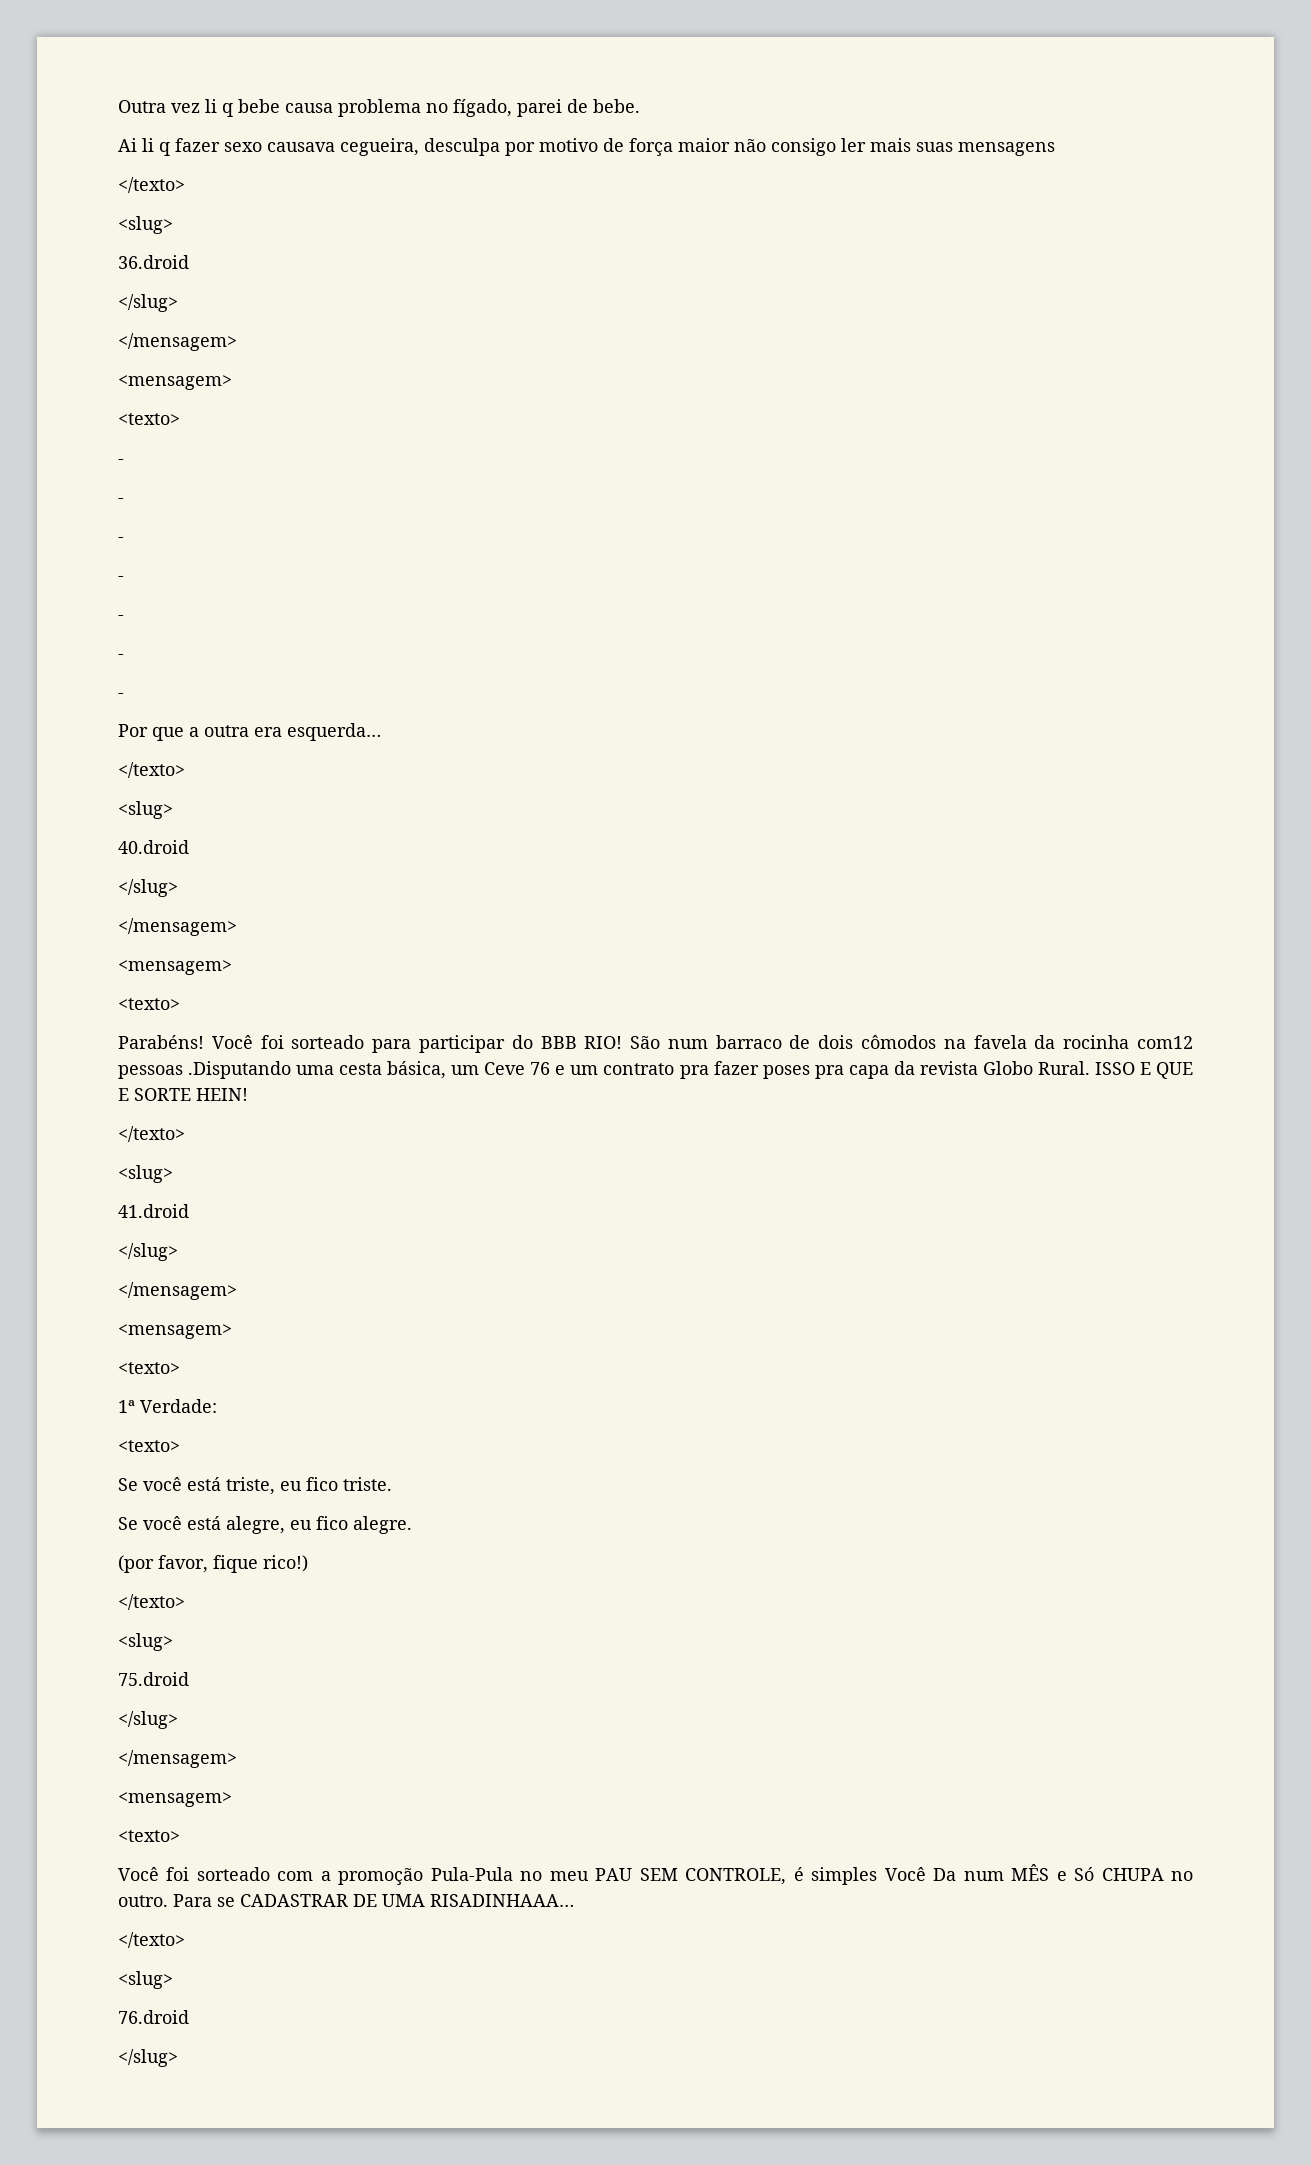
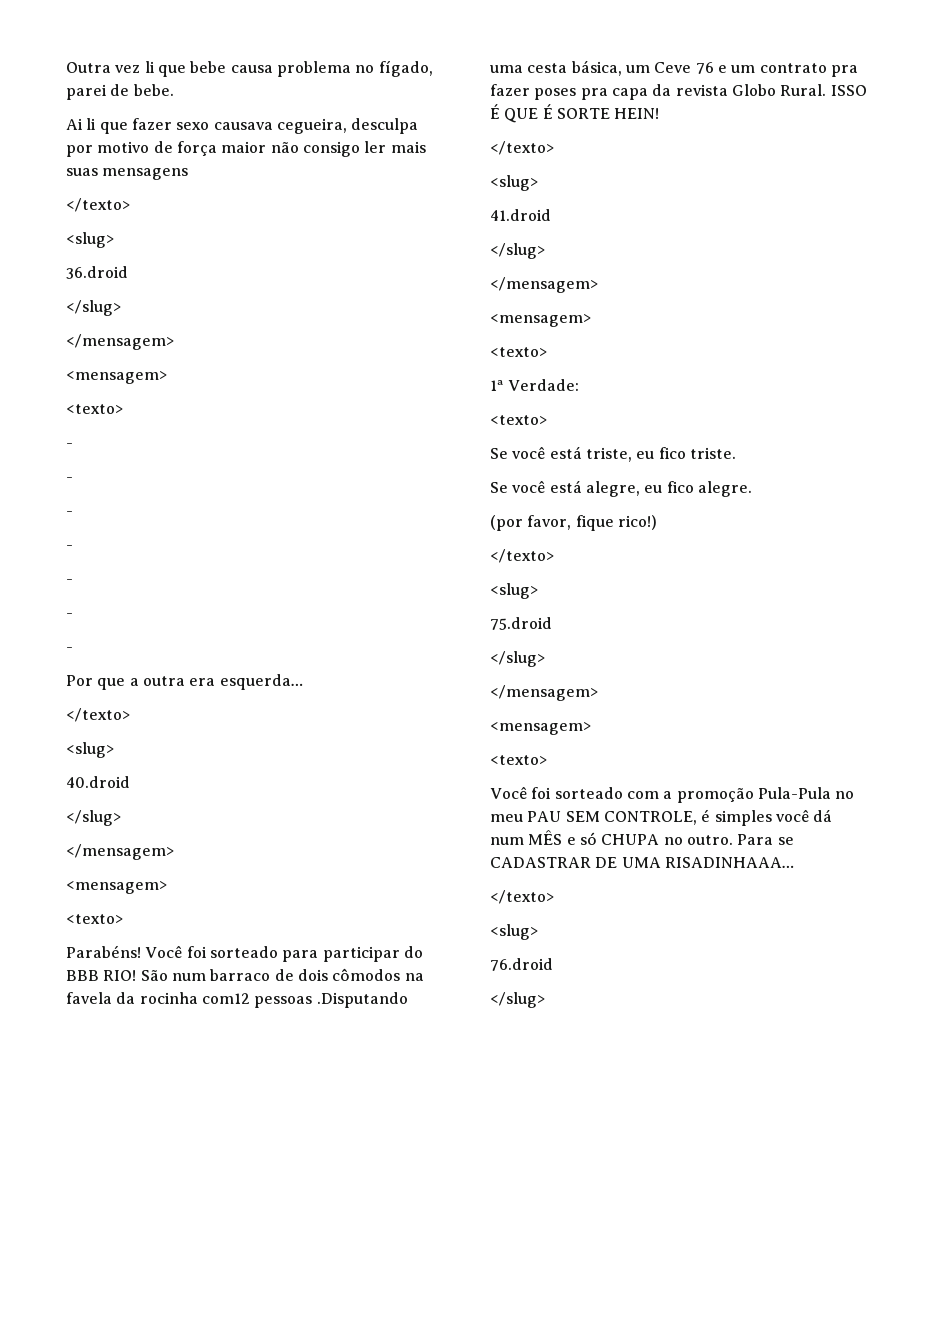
- Outra vez li q bebe causa problema no fígado, parei de bebe.
+ Outra vez li que bebe causa problema no fígado, parei de bebe.
- Ai li q fazer sexo causava cegueira, desculpa por motivo de força maior não consigo ler mais suas mensagens
+ Ai li que fazer sexo causava cegueira, desculpa por motivo de força maior não consigo ler mais suas mensagens
- ISSO E QUE E SORTE HEIN!
+ ISSO É QUE É SORTE HEIN!
- Você foi sorteado com a promoção Pula-Pula no meu PAU SEM CONTROLE, é simples Você Da num MÊS e Só CHUPA no outro.
+ Você foi sorteado com a promoção Pula-Pula no meu PAU SEM CONTROLE, é simples você dá num MÊS e só CHUPA no outro.

